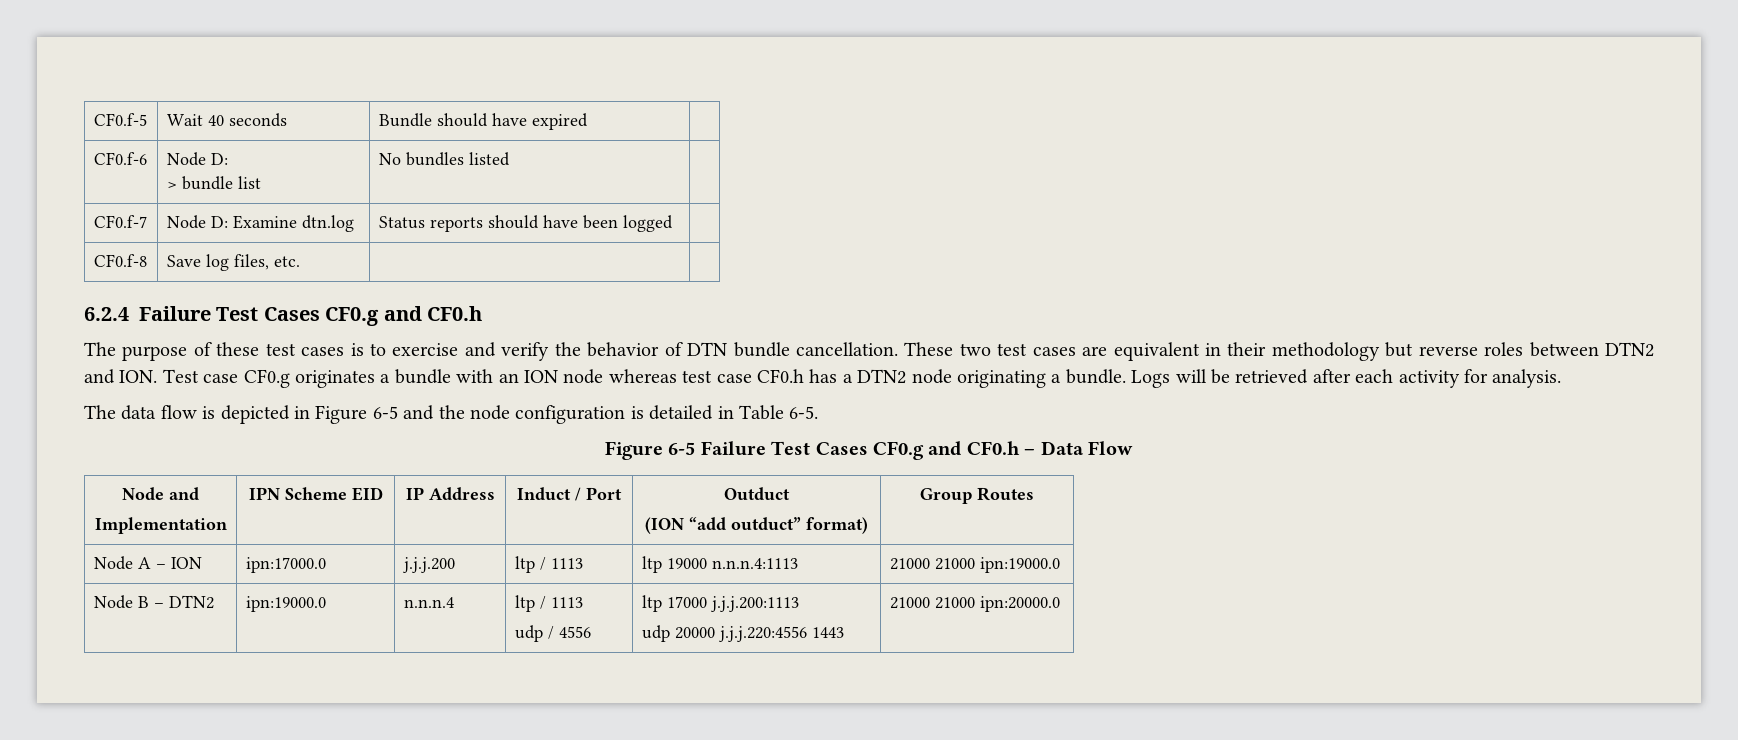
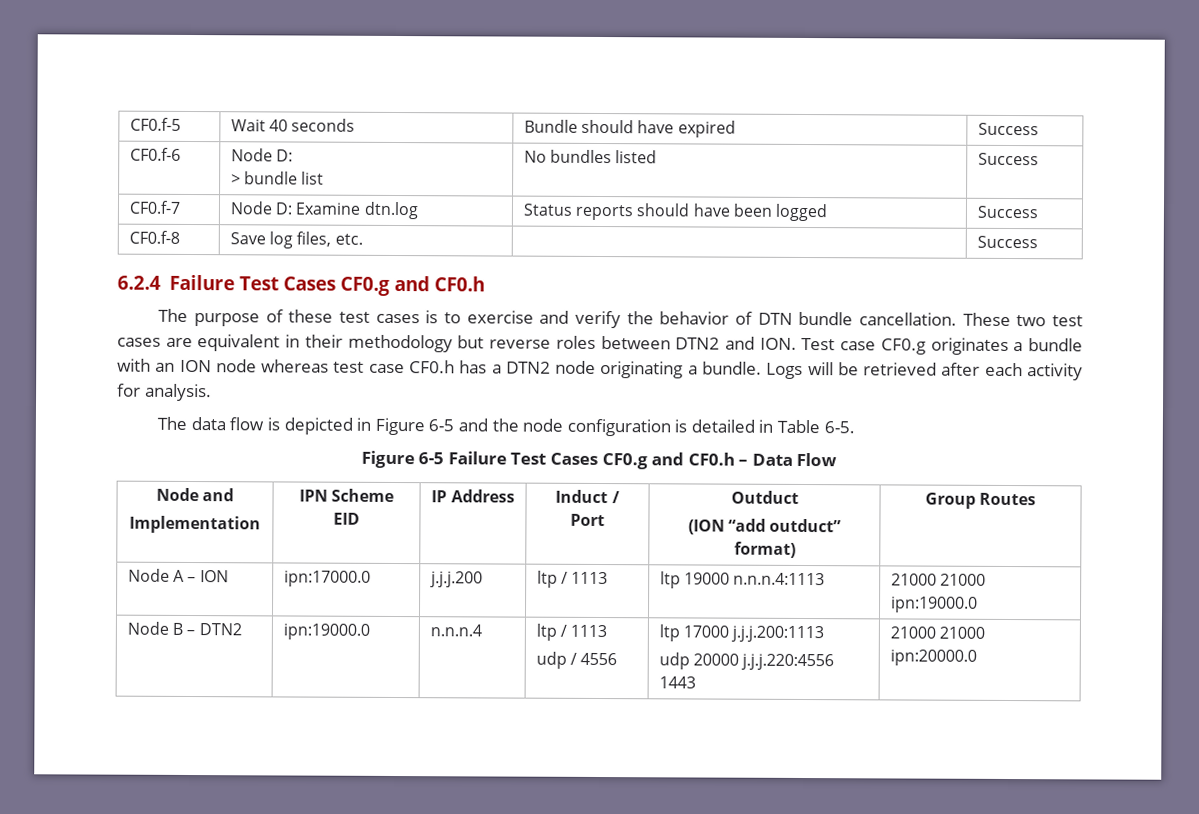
- CF0.f-5 | Wait 40 seconds | Bundle should have expired |
+ CF0.f-5 | Wait 40 seconds | Bundle should have expired | Success
  CF0.f-6 | Node D:
- > bundle list | No bundles listed |
+ > bundle list | No bundles listed | Success
- CF0.f-7 | Node D: Examine dtn.log | Status reports should have been logged |
+ CF0.f-7 | Node D: Examine dtn.log | Status reports should have been logged | Success
- CF0.f-8 | Save log files, etc. | |
+ CF0.f-8 | Save log files, etc. | | Success

